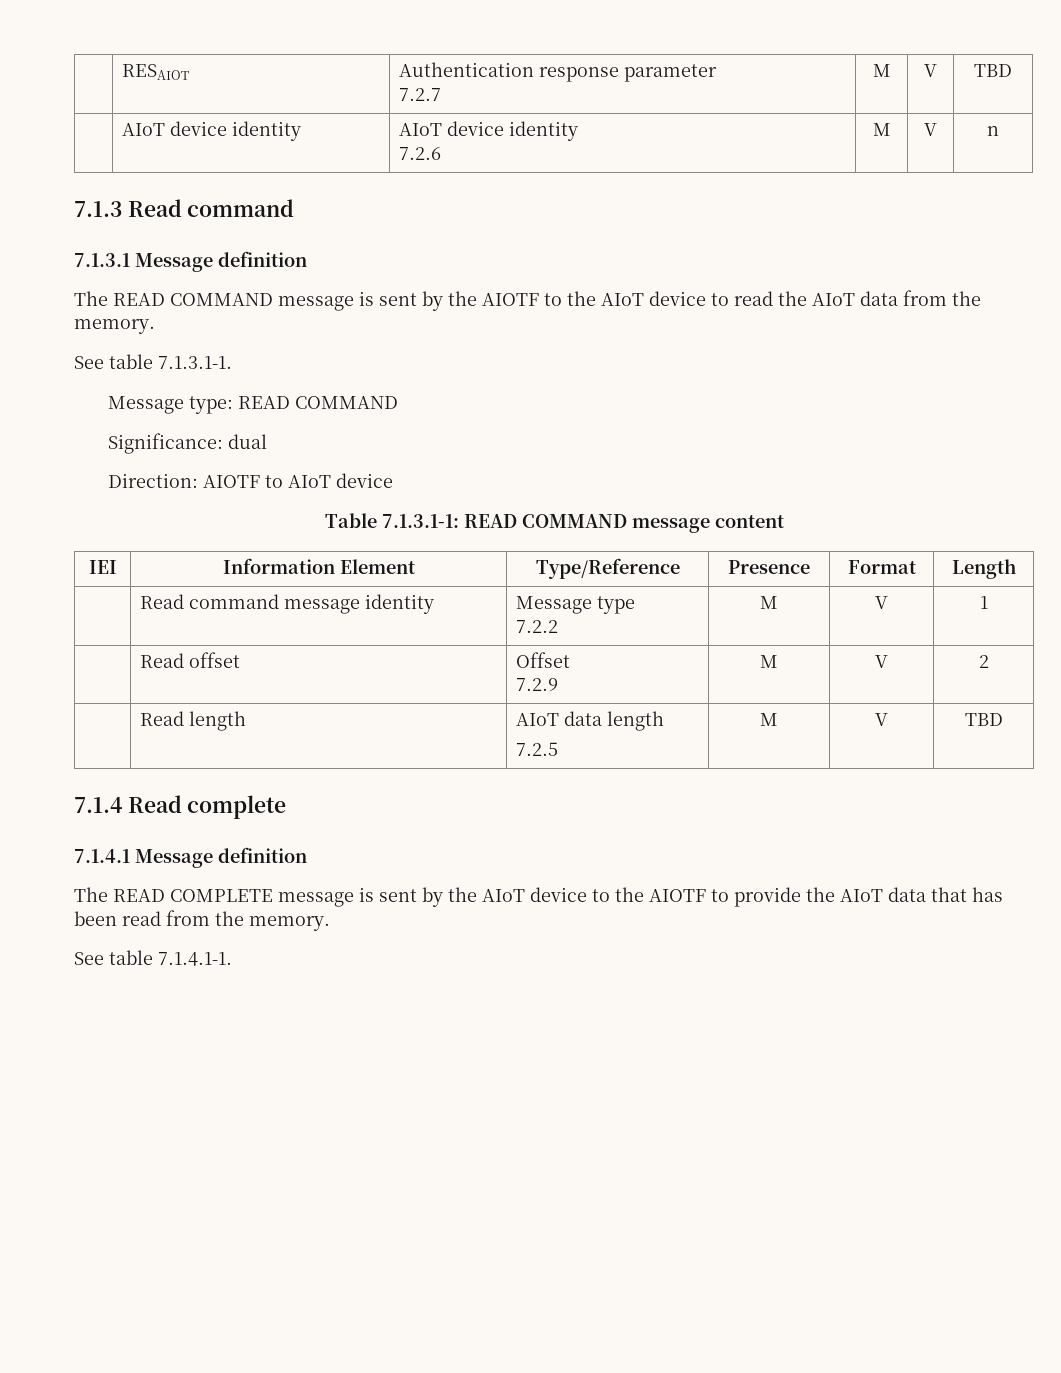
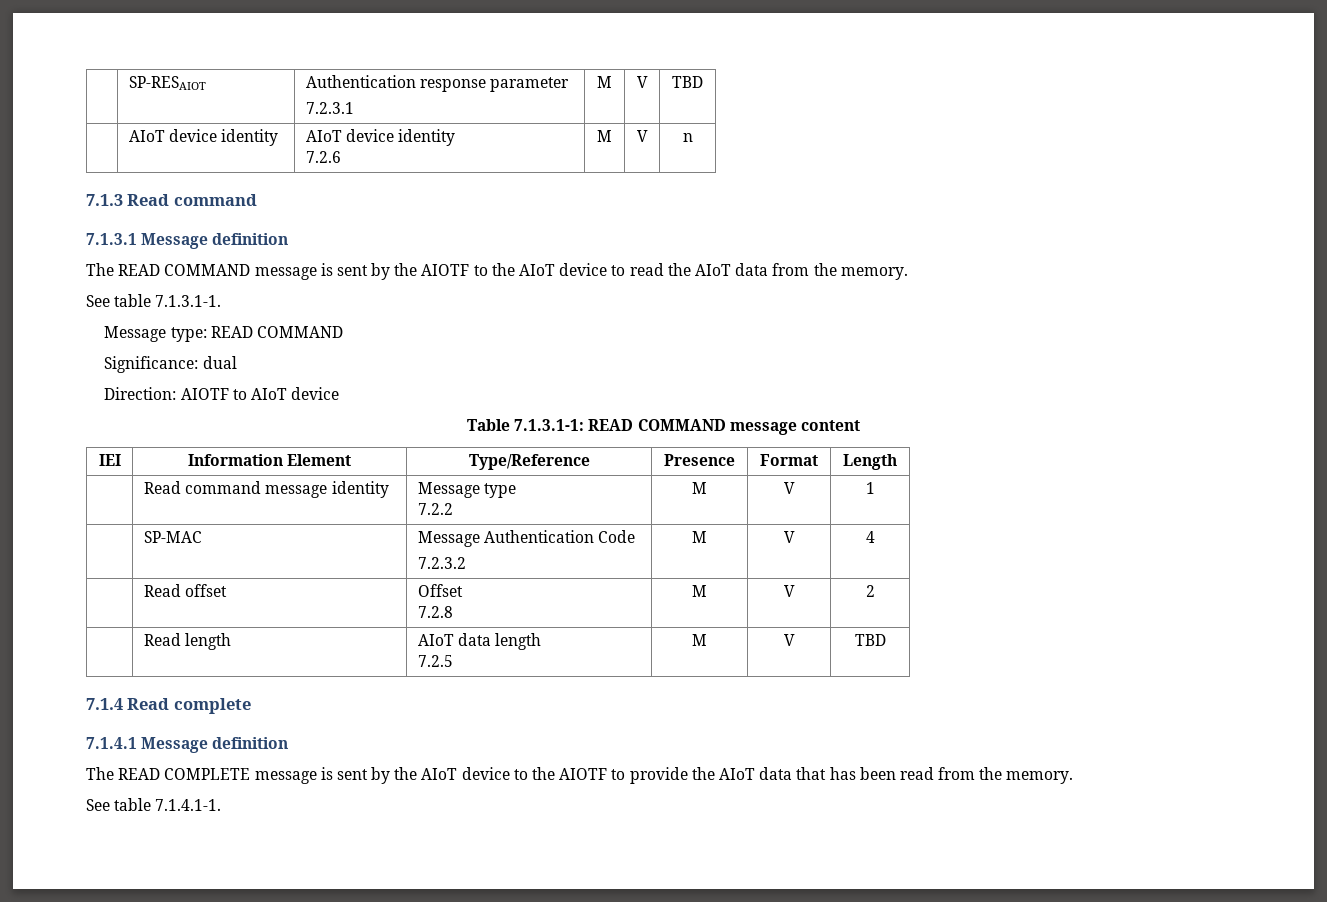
- | RESAIOT | Authentication response parameter
- 7.2.7 | M | V | TBD
+ | SP-RESAIOT | Authentication response parameter
+ 7.2.3.1 | M | V | TBD
+ | SP-MAC | Message Authentication Code
+ 7.2.3.2 | M | V | 4
  | Read offset | Offset
- 7.2.9 | M | V | 2
+ 7.2.8 | M | V | 2

